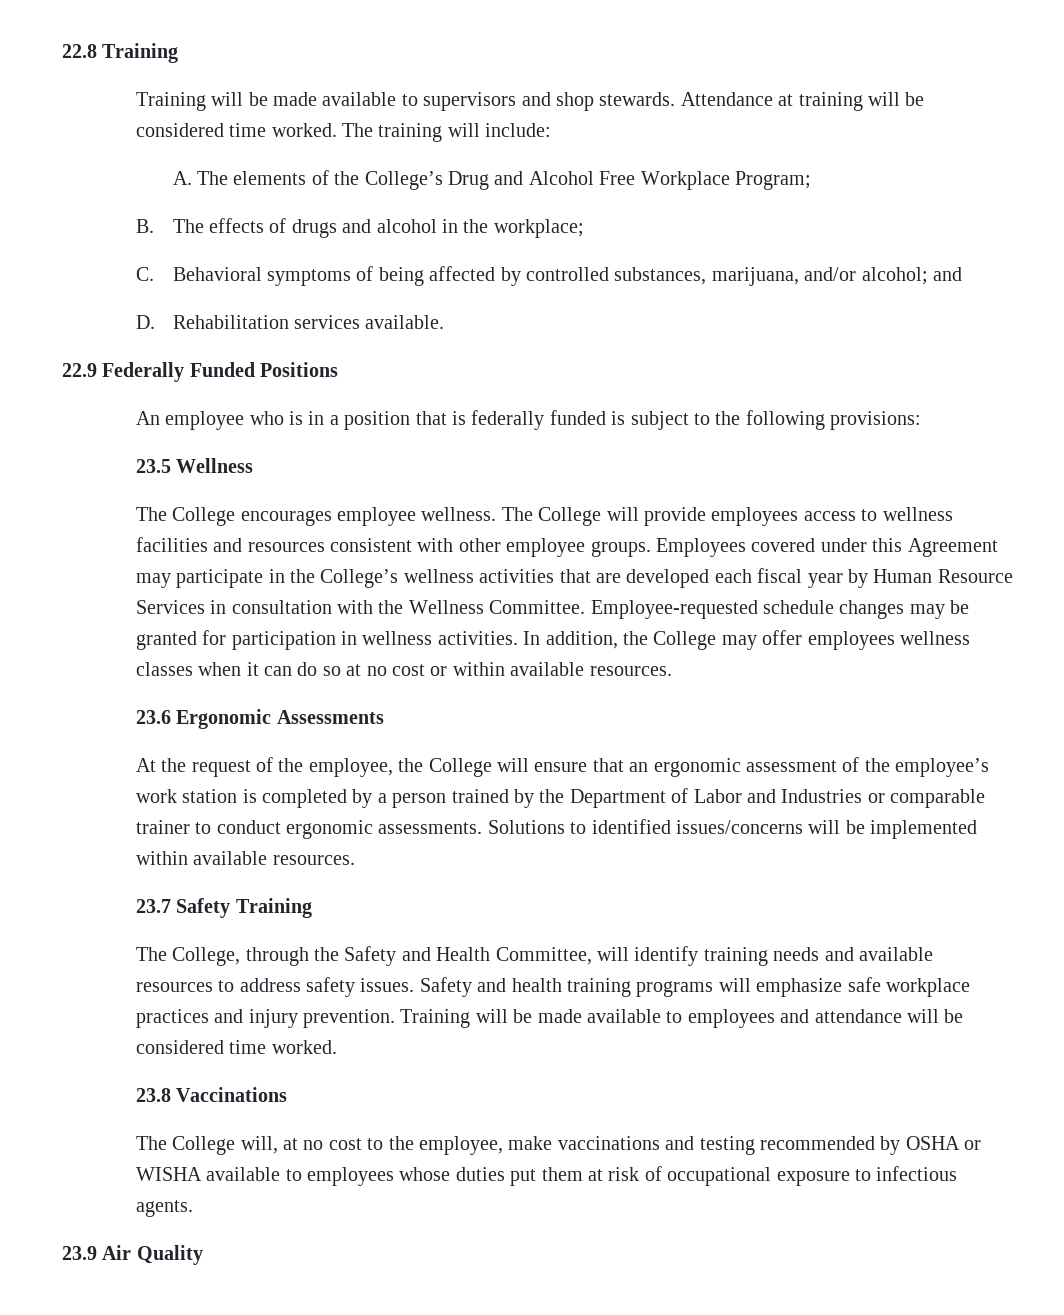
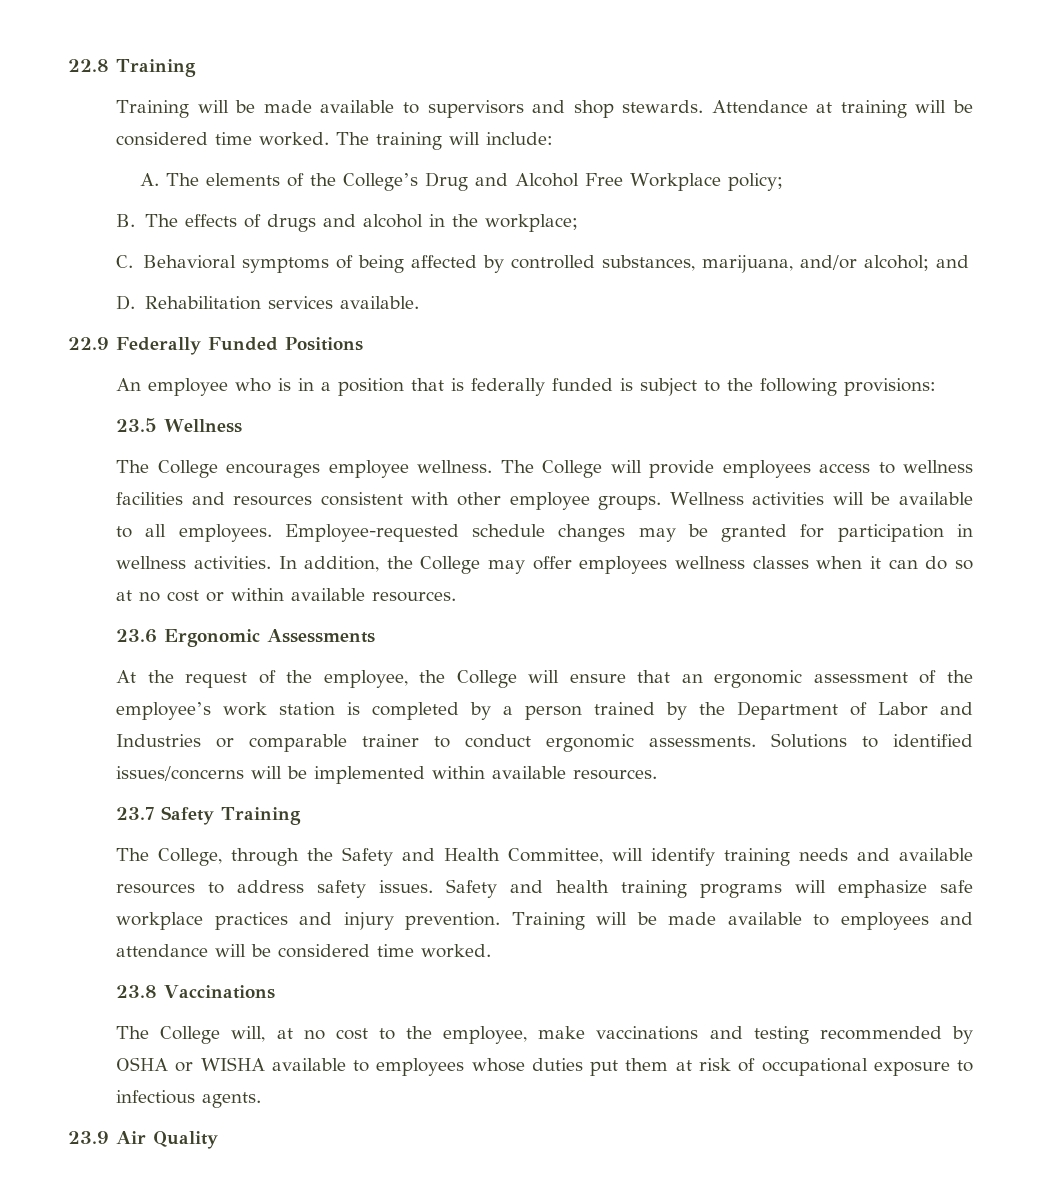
- A. The elements of the College’s Drug and Alcohol Free Workplace Program;
+ A. The elements of the College’s Drug and Alcohol Free Workplace policy;
- Employees covered under this Agreement may participate in the College’s wellness activities that are developed each fiscal year by Human Resource Services in consultation with the Wellness Committee.
+ Wellness activities will be available to all employees.

